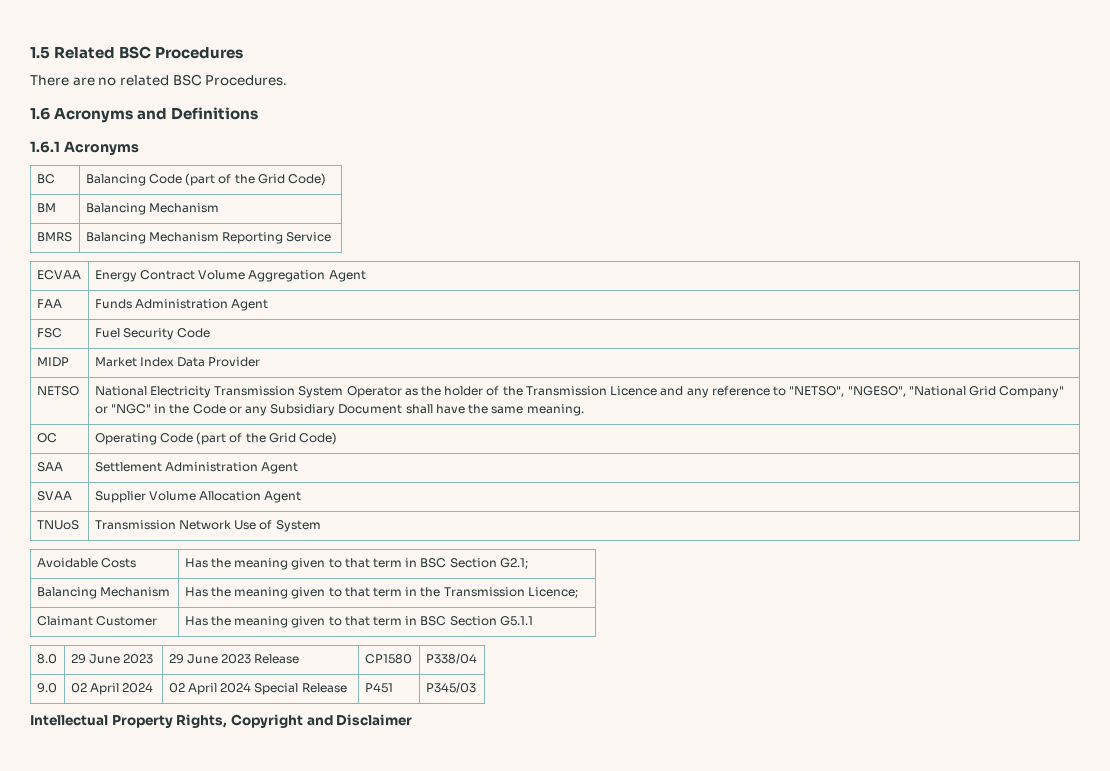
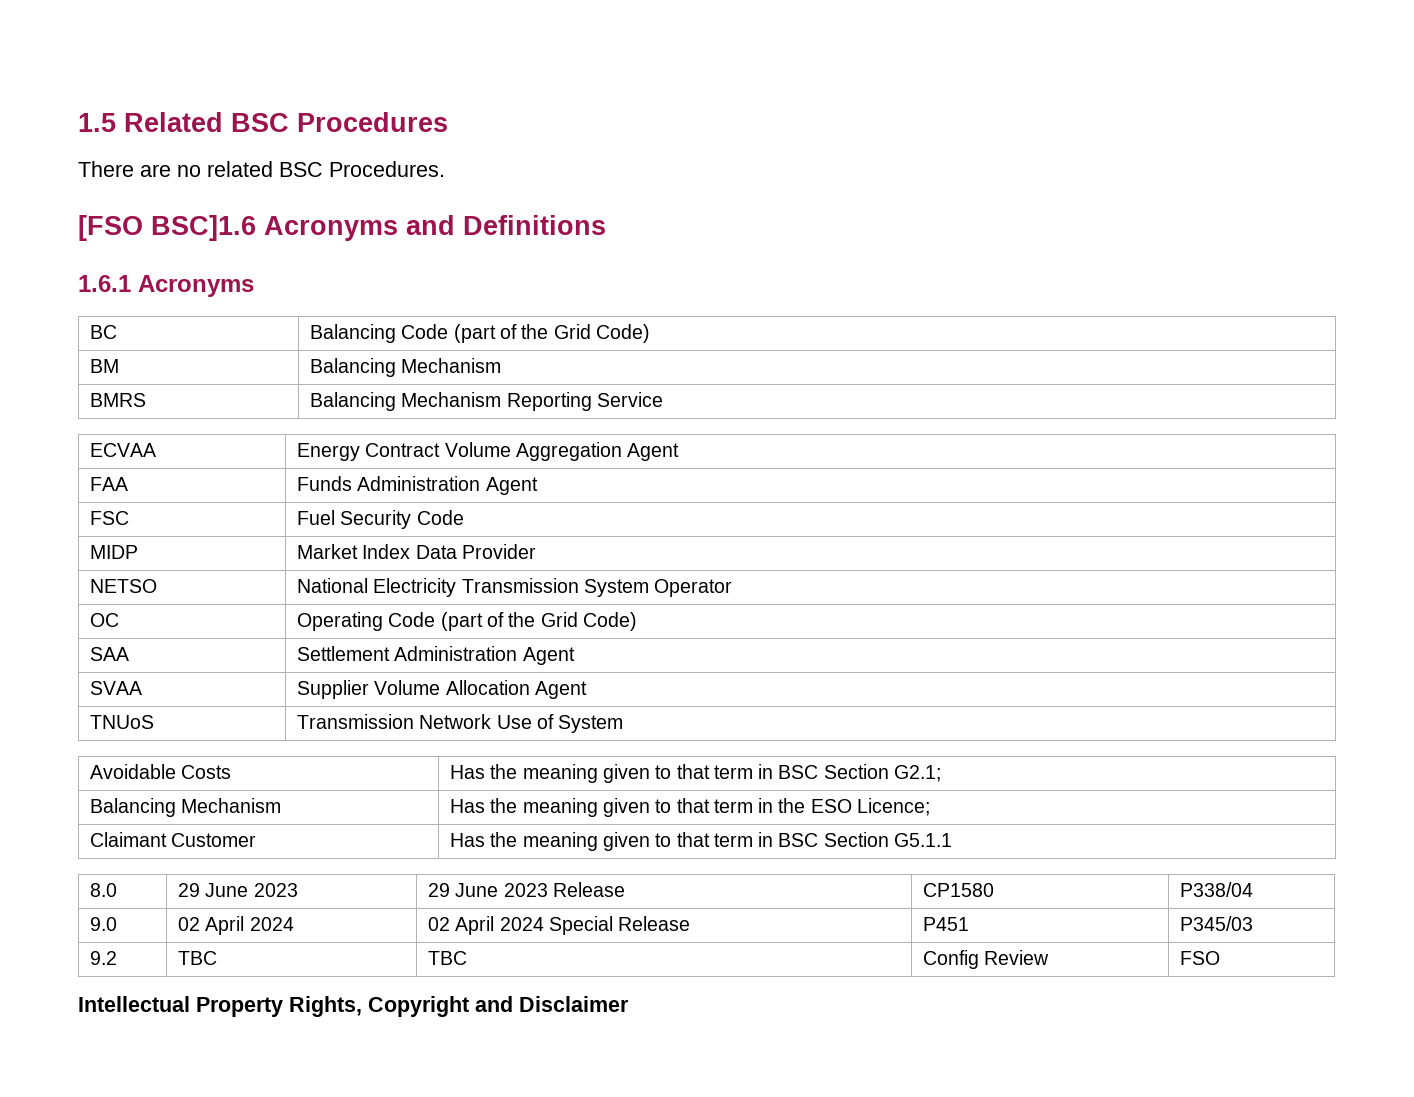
- 1.6 Acronyms and Definitions
+ [FSO BSC]1.6 Acronyms and Definitions
- NETSO | National Electricity Transmission System Operator as the holder of the Transmission Licence and any reference to "NETSO", "NGESO", "National Grid Company" or "NGC" in the Code or any Subsidiary Document shall have the same meaning.
+ NETSO | National Electricity Transmission System Operator
- Balancing Mechanism | Has the meaning given to that term in the Transmission Licence;
+ Balancing Mechanism | Has the meaning given to that term in the ESO Licence;
+ 9.2 | TBC | TBC | Config Review | FSO

